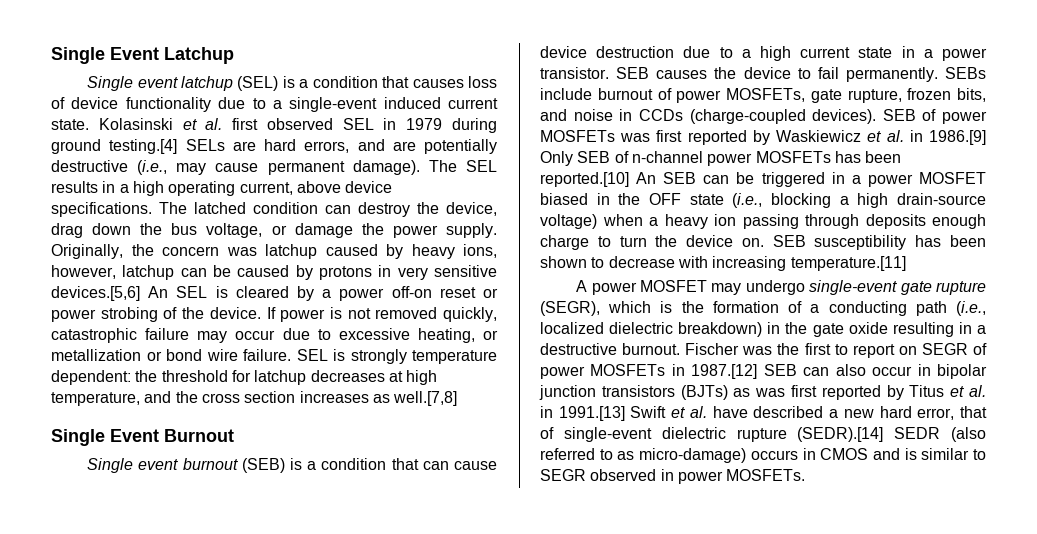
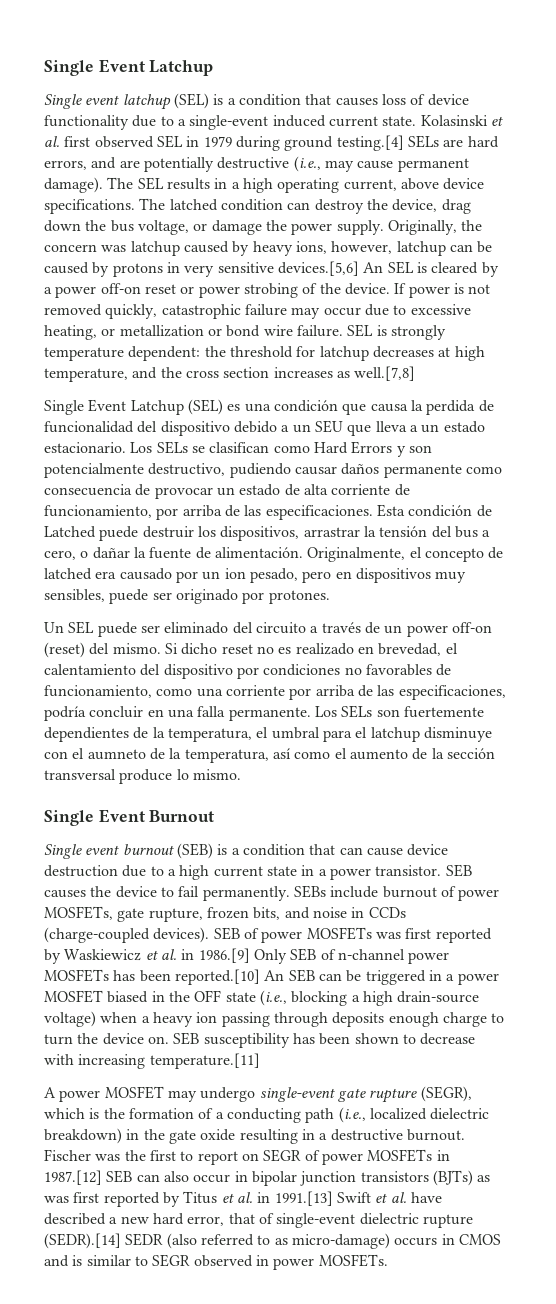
+ Single Event Latchup (SEL) es una condición que causa la perdida de funcionalidad del dispositivo debido a un SEU que lleva a un estado estacionario. Los SELs se clasifican como Hard Errors y son potencialmente destructivo, pudiendo causar daños permanente como consecuencia de provocar un estado de alta corriente de funcionamiento, por arriba de las especificaciones. Esta condición de Latched puede destruir los dispositivos, arrastrar la tensión del bus a cero, o dañar la fuente de alimentación. Originalmente, el concepto de latched era causado por un ion pesado, pero en dispositivos muy sensibles, puede ser originado por protones.
+ Un SEL puede ser eliminado del circuito a través de un power off-on (reset) del mismo. Si dicho reset no es realizado en brevedad, el calentamiento del dispositivo por condiciones no favorables de funcionamiento, como una corriente por arriba de las especificaciones, podría concluir en una falla permanente. Los SELs son fuertemente dependientes de la temperatura, el umbral para el latchup disminuye con el aumneto de la temperatura, así como el aumento de la sección transversal produce lo mismo.

